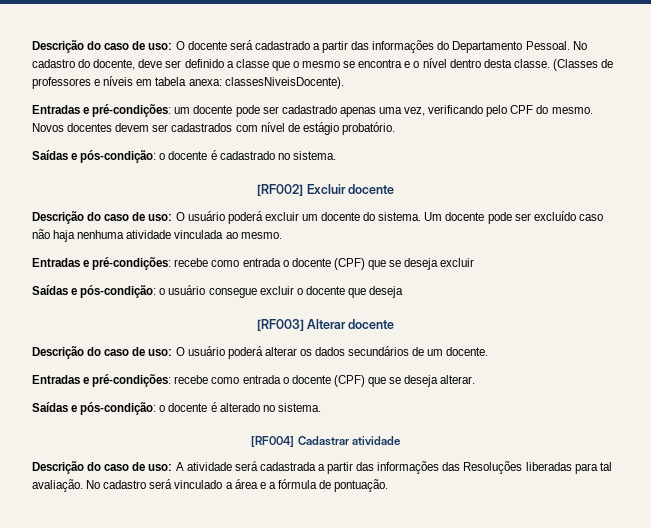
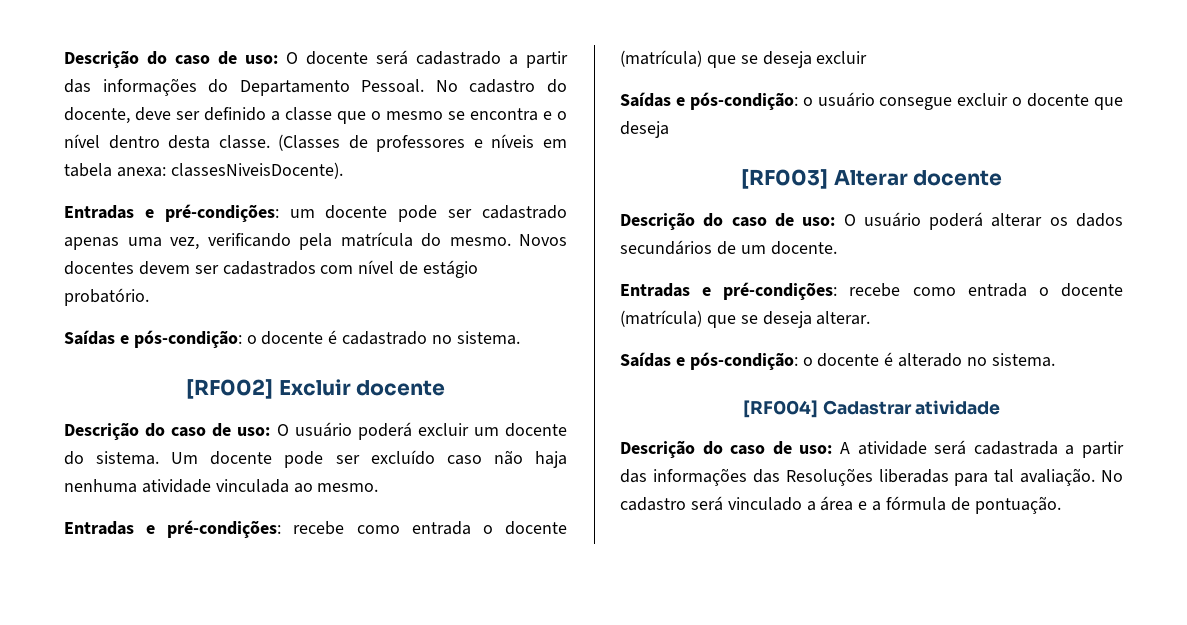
- Entradas e pré-condições: um docente pode ser cadastrado apenas uma vez, verificando pelo CPF do mesmo.
+ Entradas e pré-condições: um docente pode ser cadastrado apenas uma vez, verificando pela matrícula do mesmo.
- Entradas e pré-condições: recebe como entrada o docente (CPF) que se deseja excluir
+ Entradas e pré-condições: recebe como entrada o docente (matrícula) que se deseja excluir
- Entradas e pré-condições: recebe como entrada o docente (CPF) que se deseja alterar.
+ Entradas e pré-condições: recebe como entrada o docente (matrícula) que se deseja alterar.

